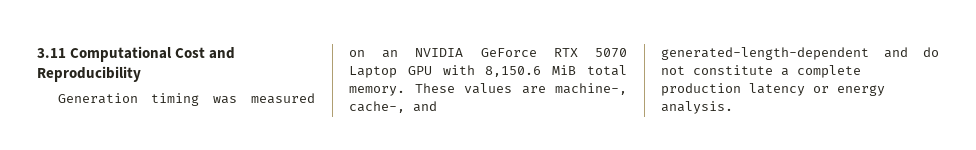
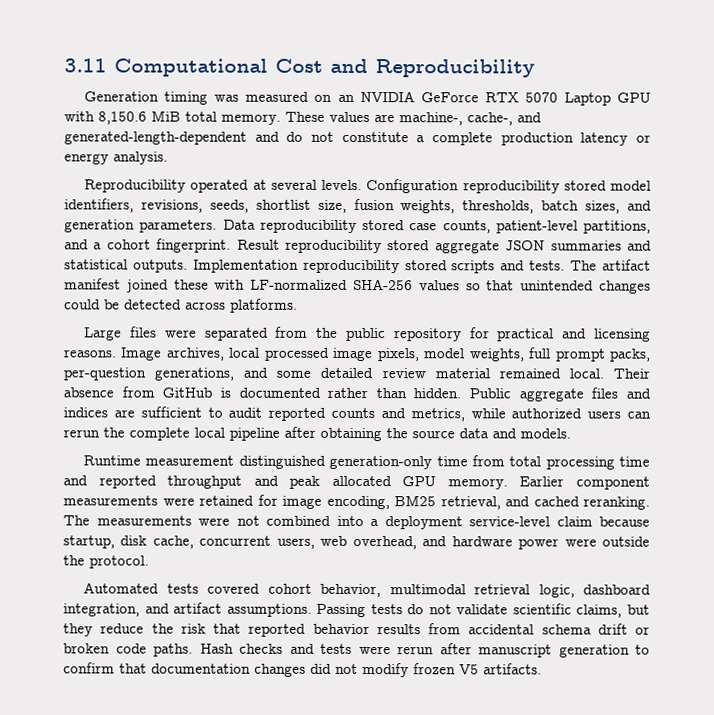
+ Reproducibility operated at several levels. Configuration reproducibility stored model identifiers, revisions, seeds, shortlist size, fusion weights, thresholds, batch sizes, and generation parameters. Data reproducibility stored case counts, patient-level partitions, and a cohort fingerprint. Result reproducibility stored aggregate JSON summaries and statistical outputs. Implementation reproducibility stored scripts and tests. The artifact manifest joined these with LF-normalized SHA-256 values so that unintended changes could be detected across platforms.
+ Large files were separated from the public repository for practical and licensing reasons. Image archives, local processed image pixels, model weights, full prompt packs, per-question generations, and some detailed review material remained local. Their absence from GitHub is documented rather than hidden. Public aggregate files and indices are sufficient to audit reported counts and metrics, while authorized users can rerun the complete local pipeline after obtaining the source data and models.
+ Runtime measurement distinguished generation-only time from total processing time and reported throughput and peak allocated GPU memory. Earlier component measurements were retained for image encoding, BM25 retrieval, and cached reranking. The measurements were not combined into a deployment service-level claim because startup, disk cache, concurrent users, web overhead, and hardware power were outside the protocol.
+ Automated tests covered cohort behavior, multimodal retrieval logic, dashboard integration, and artifact assumptions. Passing tests do not validate scientific claims, but they reduce the risk that reported behavior results from accidental schema drift or broken code paths. Hash checks and tests were rerun after manuscript generation to confirm that documentation changes did not modify frozen V5 artifacts.

